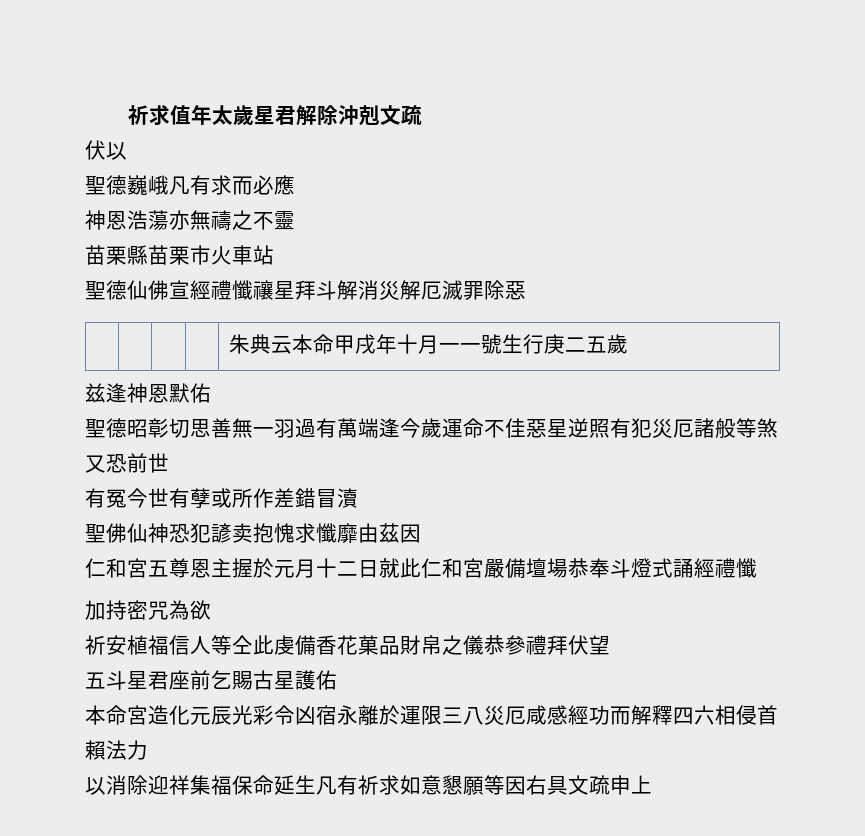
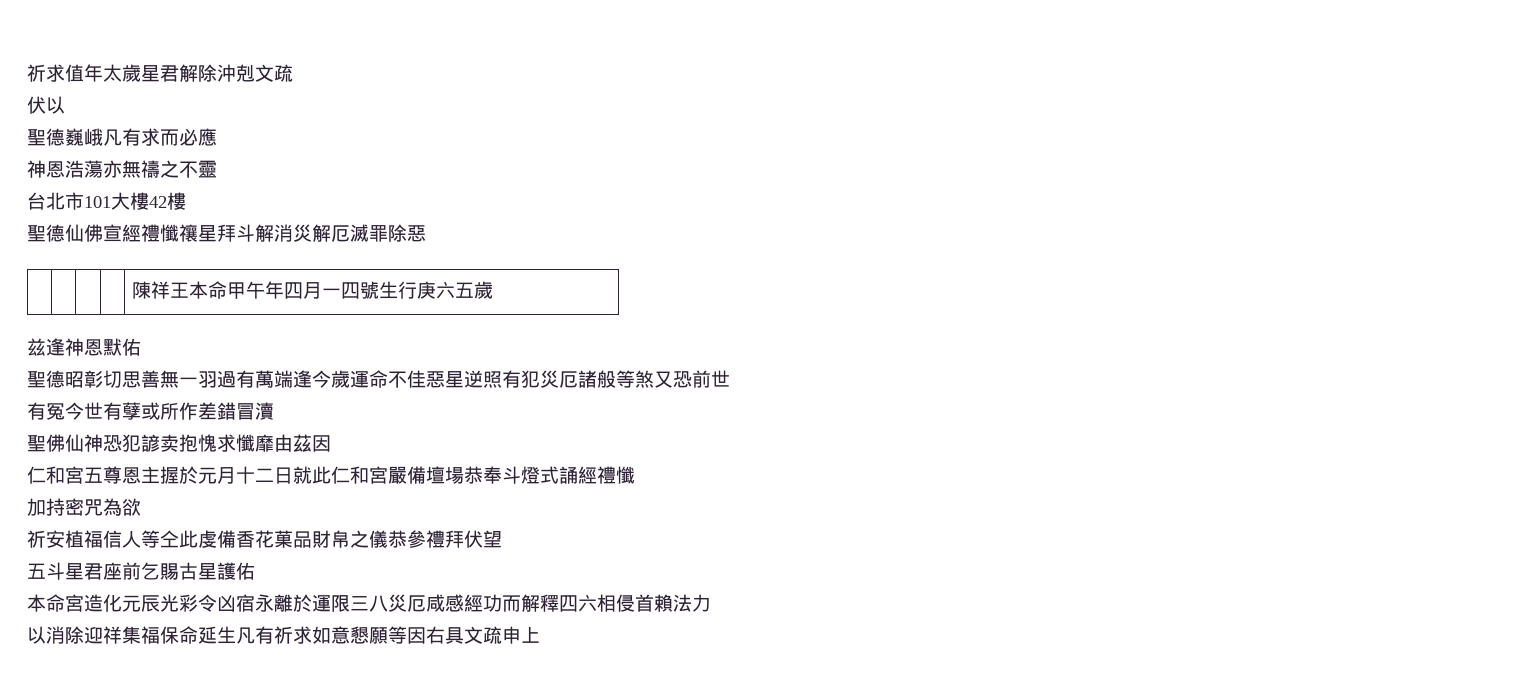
- 苗栗縣苗栗市火車站
+ 台北市101大樓42樓
- | | | | 朱典云本命甲戌年十月一一號生行庚二五歲
+ | | | | 陳祥王本命甲午年四月一四號生行庚六五歲

